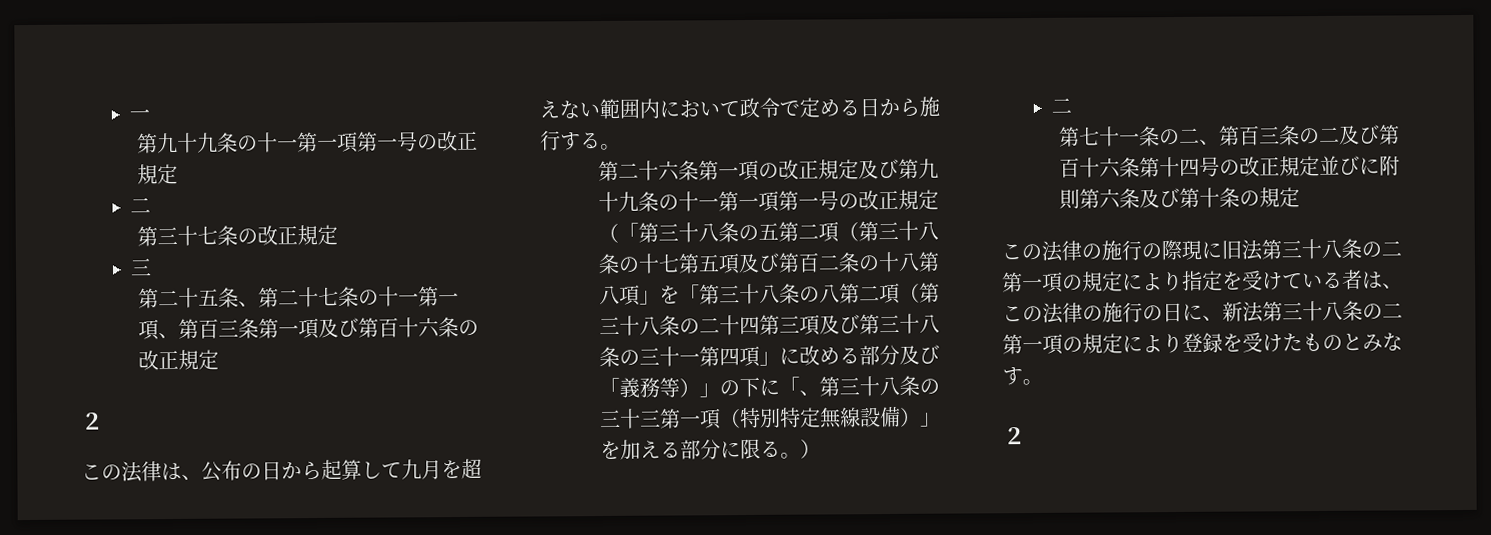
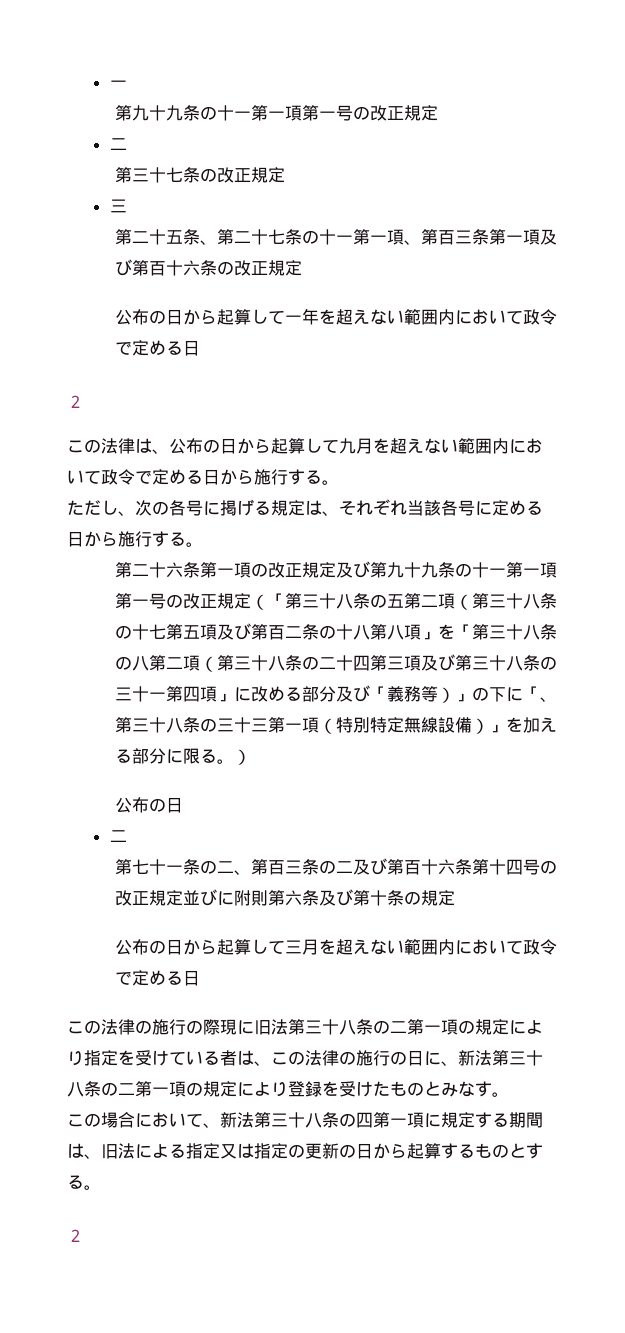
+ 公布の日から起算して一年を超えない範囲内において政令で定める日
+ ただし、次の各号に掲げる規定は、それぞれ当該各号に定める日から施行する。
  第二十六条第一項の改正規定及び第九十九条の十一第一項第一号の改正規定（「第三十八条の五第二項（第三十八条の十七第五項及び第百二条の十八第八項」を「第三十八条の八第二項（第三十八条の二十四第三項及び第三十八条の三十一第四項」に改める部分及び「義務等）」の下に「、第三十八条の三十三第一項（特別特定無線設備）」を加える部分に限る。）
+ 公布の日
+ 公布の日から起算して三月を超えない範囲内において政令で定める日
+ この場合において、新法第三十八条の四第一項に規定する期間は、旧法による指定又は指定の更新の日から起算するものとする。

